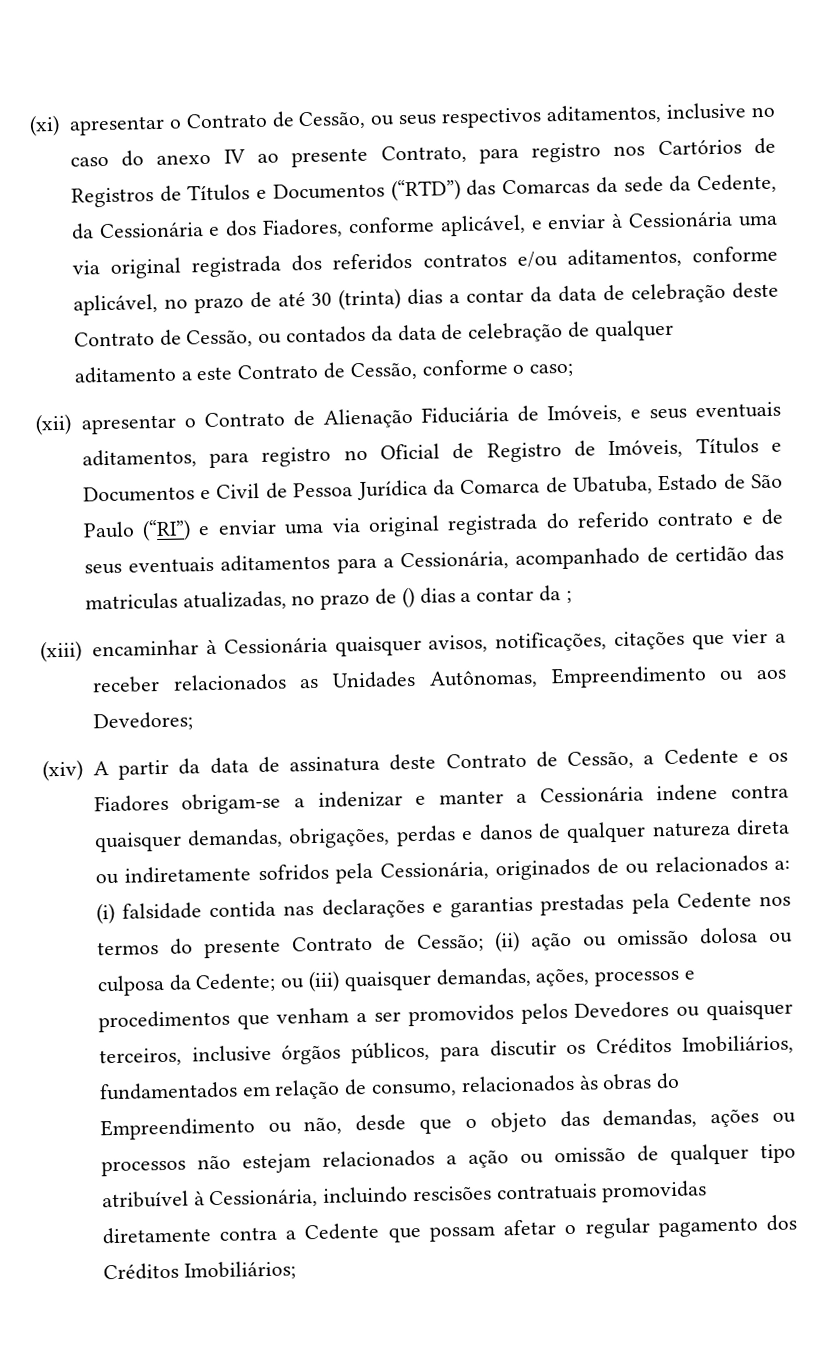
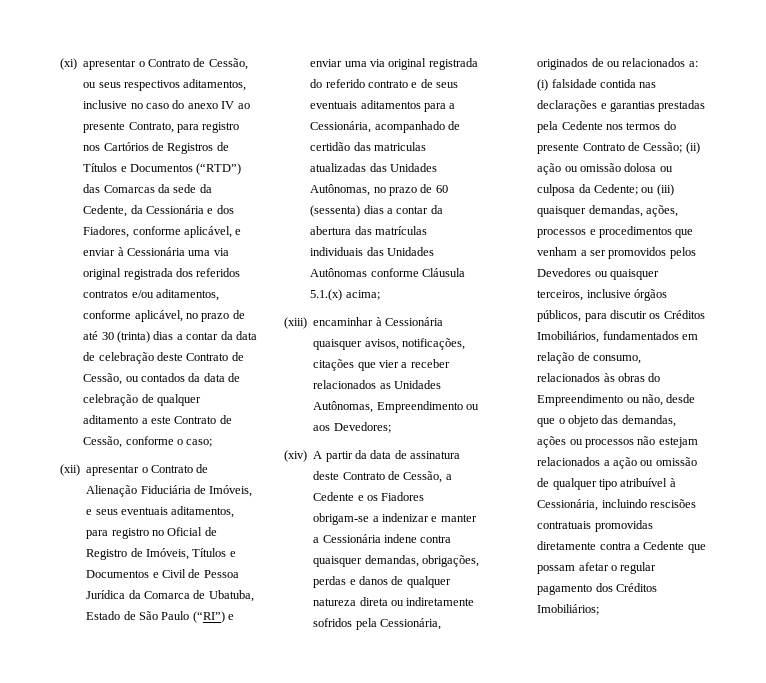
- (xii) apresentar o Contrato de Alienação Fiduciária de Imóveis, e seus eventuais aditamentos, para registro no Oficial de Registro de Imóveis, Títulos e Documentos e Civil de Pessoa Jurídica da Comarca de Ubatuba, Estado de São Paulo (“RI”) e enviar uma via original registrada do referido contrato e de seus eventuais aditamentos para a Cessionária, acompanhado de certidão das matriculas atualizadas, no prazo de () dias a contar da ;
+ (xii) apresentar o Contrato de Alienação Fiduciária de Imóveis, e seus eventuais aditamentos, para registro no Oficial de Registro de Imóveis, Títulos e Documentos e Civil de Pessoa Jurídica da Comarca de Ubatuba, Estado de São Paulo (“RI”) e enviar uma via original registrada do referido contrato e de seus eventuais aditamentos para a Cessionária, acompanhado de certidão das matriculas atualizadas das Unidades Autônomas, no prazo de 60 (sessenta) dias a contar da abertura das matrículas individuais das Unidades Autônomas conforme Cláusula 5.1.(x) acima;

